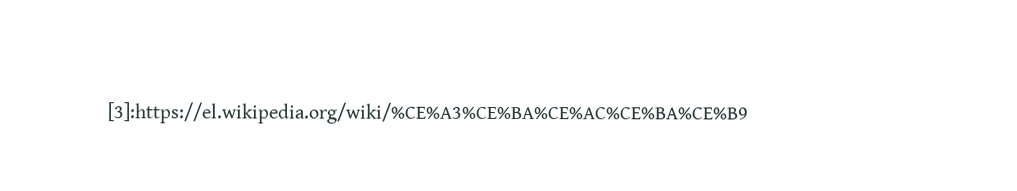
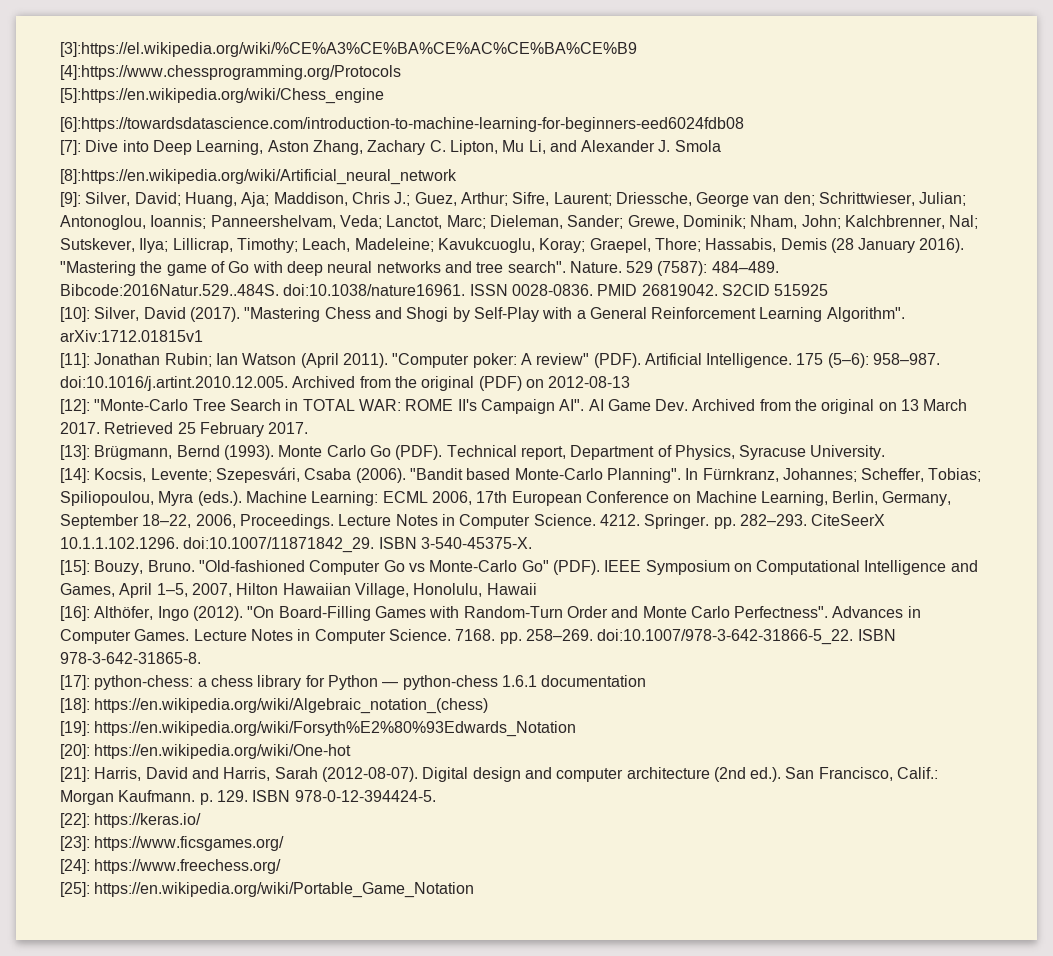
+ [4]:https://www.chessprogramming.org/Protocols
+ [5]:https://en.wikipedia.org/wiki/Chess_engine
+ [6]:https://towardsdatascience.com/introduction-to-machine-learning-for-beginners-eed6024fdb08
+ [7]: Dive into Deep Learning, Aston Zhang, Zachary C. Lipton, Mu Li, and Alexander J. Smola
+ [8]:https://en.wikipedia.org/wiki/Artificial_neural_network
+ [9]: Silver, David; Huang, Aja; Maddison, Chris J.; Guez, Arthur; Sifre, Laurent; Driessche, George van den; Schrittwieser, Julian; Antonoglou, Ioannis; Panneershelvam, Veda; Lanctot, Marc; Dieleman, Sander; Grewe, Dominik; Nham, John; Kalchbrenner, Nal; Sutskever, Ilya; Lillicrap, Timothy; Leach, Madeleine; Kavukcuoglu, Koray; Graepel, Thore; Hassabis, Demis (28 January 2016). "Mastering the game of Go with deep neural networks and tree search". Nature. 529 (7587): 484–489. Bibcode:2016Natur.529..484S. doi:10.1038/nature16961. ISSN 0028-0836. PMID 26819042. S2CID 515925
+ [10]: Silver, David (2017). "Mastering Chess and Shogi by Self-Play with a General Reinforcement Learning Algorithm". arXiv:1712.01815v1
+ [11]: Jonathan Rubin; Ian Watson (April 2011). "Computer poker: A review" (PDF). Artificial Intelligence. 175 (5–6): 958–987. doi:10.1016/j.artint.2010.12.005. Archived from the original (PDF) on 2012-08-13
+ [12]: "Monte-Carlo Tree Search in TOTAL WAR: ROME II's Campaign AI". AI Game Dev. Archived from the original on 13 March 2017. Retrieved 25 February 2017.
+ [13]: Brügmann, Bernd (1993). Monte Carlo Go (PDF). Technical report, Department of Physics, Syracuse University.
+ [14]: Kocsis, Levente; Szepesvári, Csaba (2006). "Bandit based Monte-Carlo Planning". In Fürnkranz, Johannes; Scheffer, Tobias; Spiliopoulou, Myra (eds.). Machine Learning: ECML 2006, 17th European Conference on Machine Learning, Berlin, Germany, September 18–22, 2006, Proceedings. Lecture Notes in Computer Science. 4212. Springer. pp. 282–293. CiteSeerX 10.1.1.102.1296. doi:10.1007/11871842_29. ISBN 3-540-45375-X.
+ [15]: Bouzy, Bruno. "Old-fashioned Computer Go vs Monte-Carlo Go" (PDF). IEEE Symposium on Computational Intelligence and Games, April 1–5, 2007, Hilton Hawaiian Village, Honolulu, Hawaii
+ [16]: Althöfer, Ingo (2012). "On Board-Filling Games with Random-Turn Order and Monte Carlo Perfectness". Advances in Computer Games. Lecture Notes in Computer Science. 7168. pp. 258–269. doi:10.1007/978-3-642-31866-5_22. ISBN 978-3-642-31865-8.
+ [17]: python-chess: a chess library for Python — python-chess 1.6.1 documentation
+ [18]: https://en.wikipedia.org/wiki/Algebraic_notation_(chess)
+ [19]: https://en.wikipedia.org/wiki/Forsyth%E2%80%93Edwards_Notation
+ [20]: https://en.wikipedia.org/wiki/One-hot
+ [21]: Harris, David and Harris, Sarah (2012-08-07). Digital design and computer architecture (2nd ed.). San Francisco, Calif.: Morgan Kaufmann. p. 129. ISBN 978-0-12-394424-5.
+ [22]: https://keras.io/
+ [23]: https://www.ficsgames.org/
+ [24]: https://www.freechess.org/
+ [25]: https://en.wikipedia.org/wiki/Portable_Game_Notation

